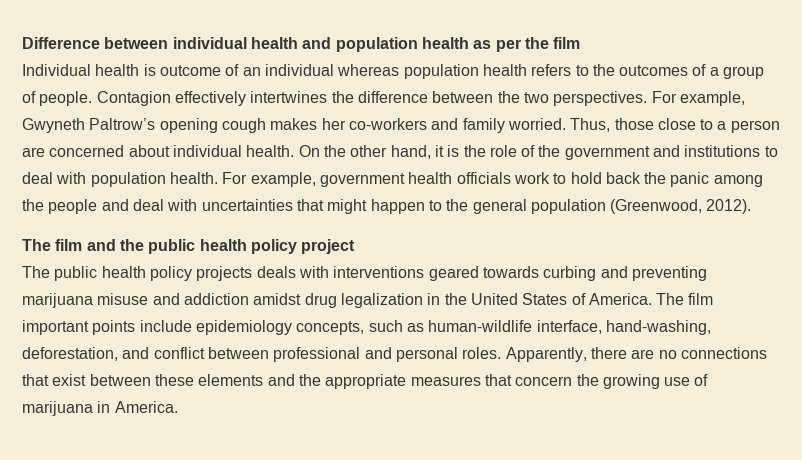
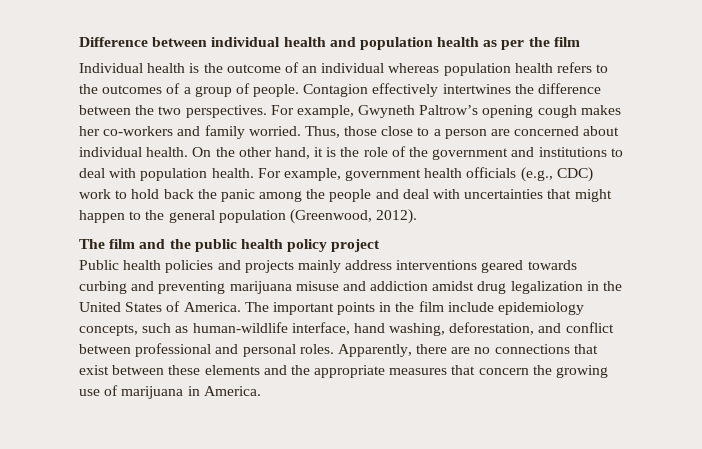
- Individual health is outcome of an individual whereas population health refers to the outcomes of a group of people.
+ Individual health is the outcome of an individual whereas population health refers to the outcomes of a group of people.
- For example, government health officials work to hold back the panic among the people and deal with uncertainties that might happen to the general population (Greenwood, 2012).
+ For example, government health officials (e.g., CDC) work to hold back the panic among the people and deal with uncertainties that might happen to the general population (Greenwood, 2012).
- The public health policy projects deals with interventions geared towards curbing and preventing marijuana misuse and addiction amidst drug legalization in the United States of America.
+ Public health policies and projects mainly address interventions geared towards curbing and preventing marijuana misuse and addiction amidst drug legalization in the United States of America.
- The film important points include epidemiology concepts, such as human-wildlife interface, hand-washing, deforestation, and conflict between professional and personal roles.
+ The important points in the film include epidemiology concepts, such as human-wildlife interface, hand washing, deforestation, and conflict between professional and personal roles.

